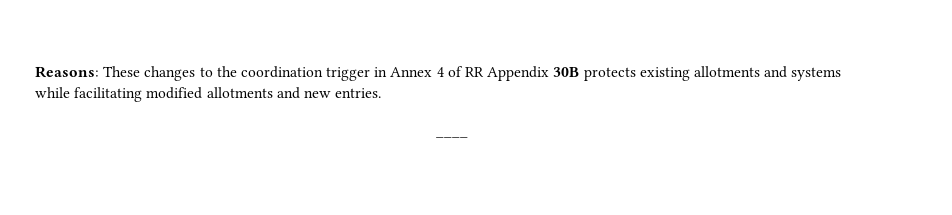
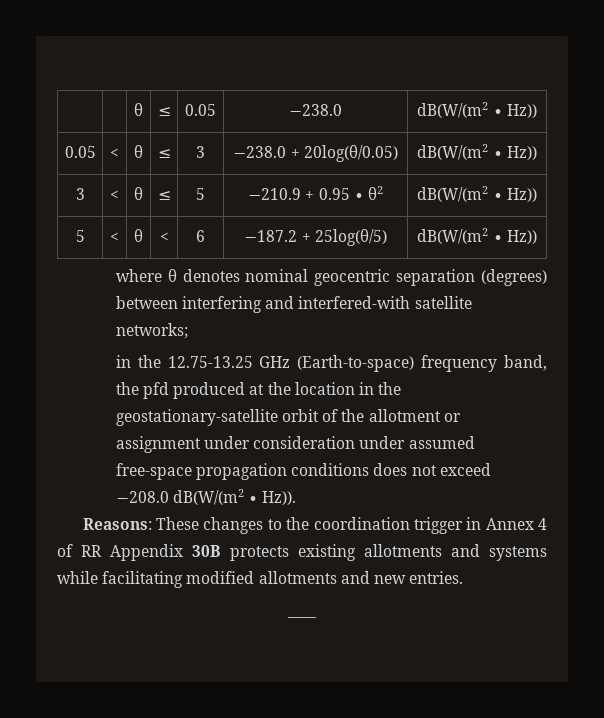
+ | | θ | ≤ | 0.05 | −238.0 | dB(W/(m2 ∙ Hz))
+ 0.05 | < | θ | ≤ | 3 | −238.0 + 20log(θ/0.05) | dB(W/(m2 ∙ Hz))
+ 3 | < | θ | ≤ | 5 | −210.9 + 0.95 ∙ θ2 | dB(W/(m2 ∙ Hz))
+ 5 | < | θ | < | 6 | −187.2 + 25log(θ/5) | dB(W/(m2 ∙ Hz))
+ where θ denotes nominal geocentric separation (degrees) between interfering and interfered-with satellite networks;
+ in the 12.75-13.25 GHz (Earth-to-space) frequency band, the pfd produced at the location in the geostationary-satellite orbit of the allotment or assignment under consideration under assumed free-space propagation conditions does not exceed −208.0 dB(W/(m2 ∙ Hz)).

